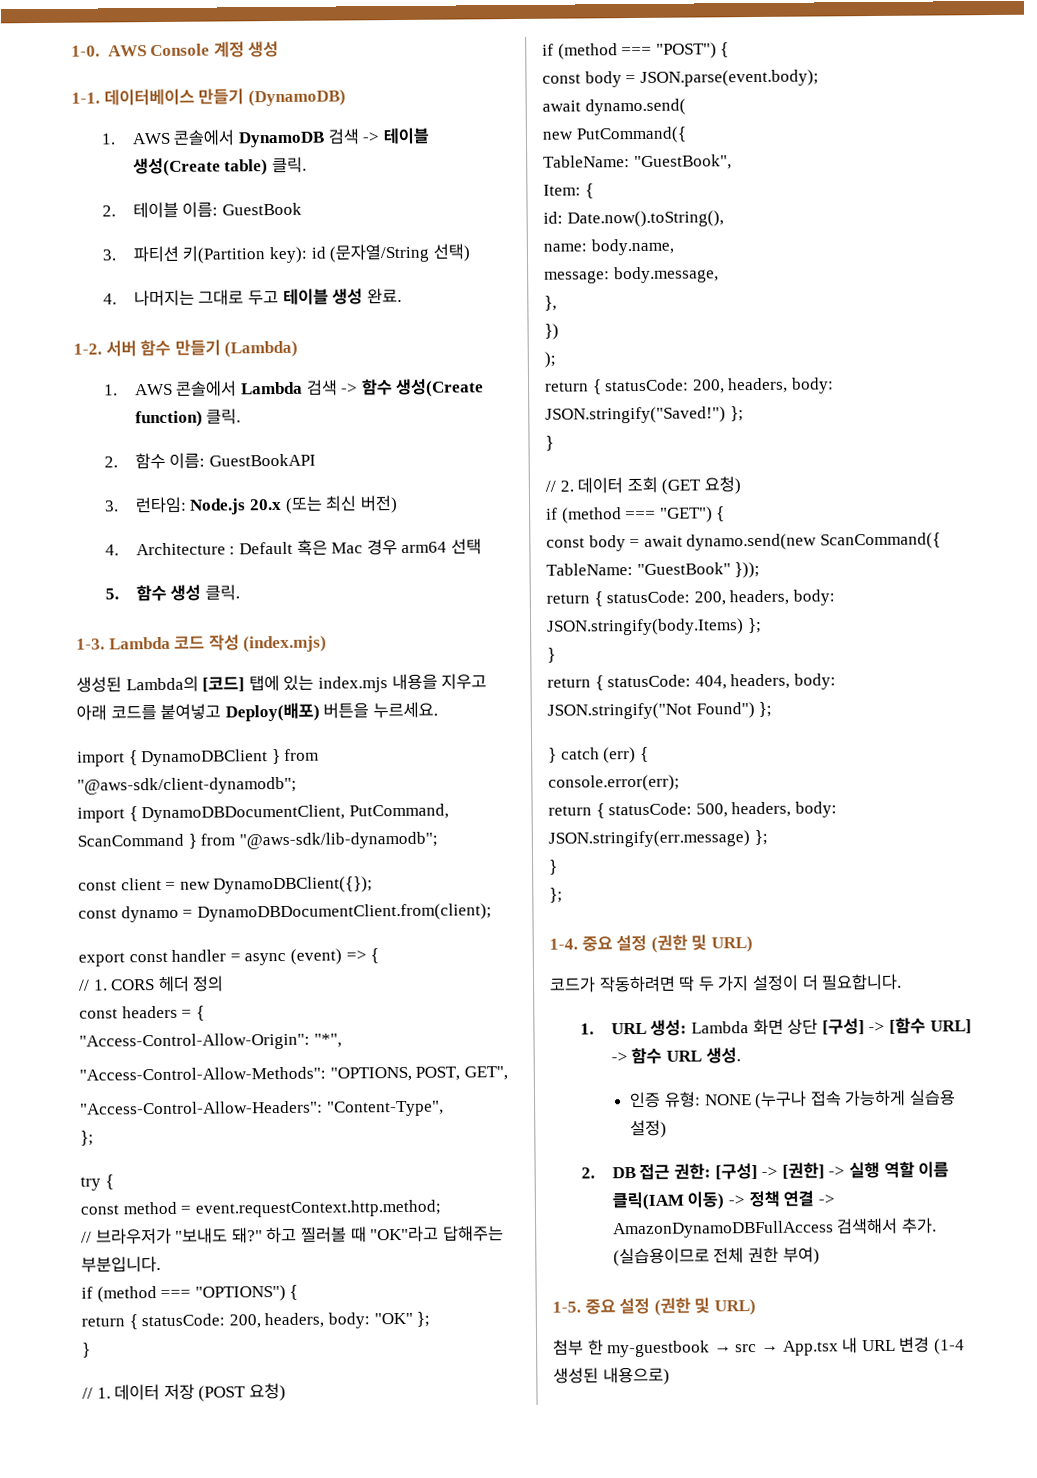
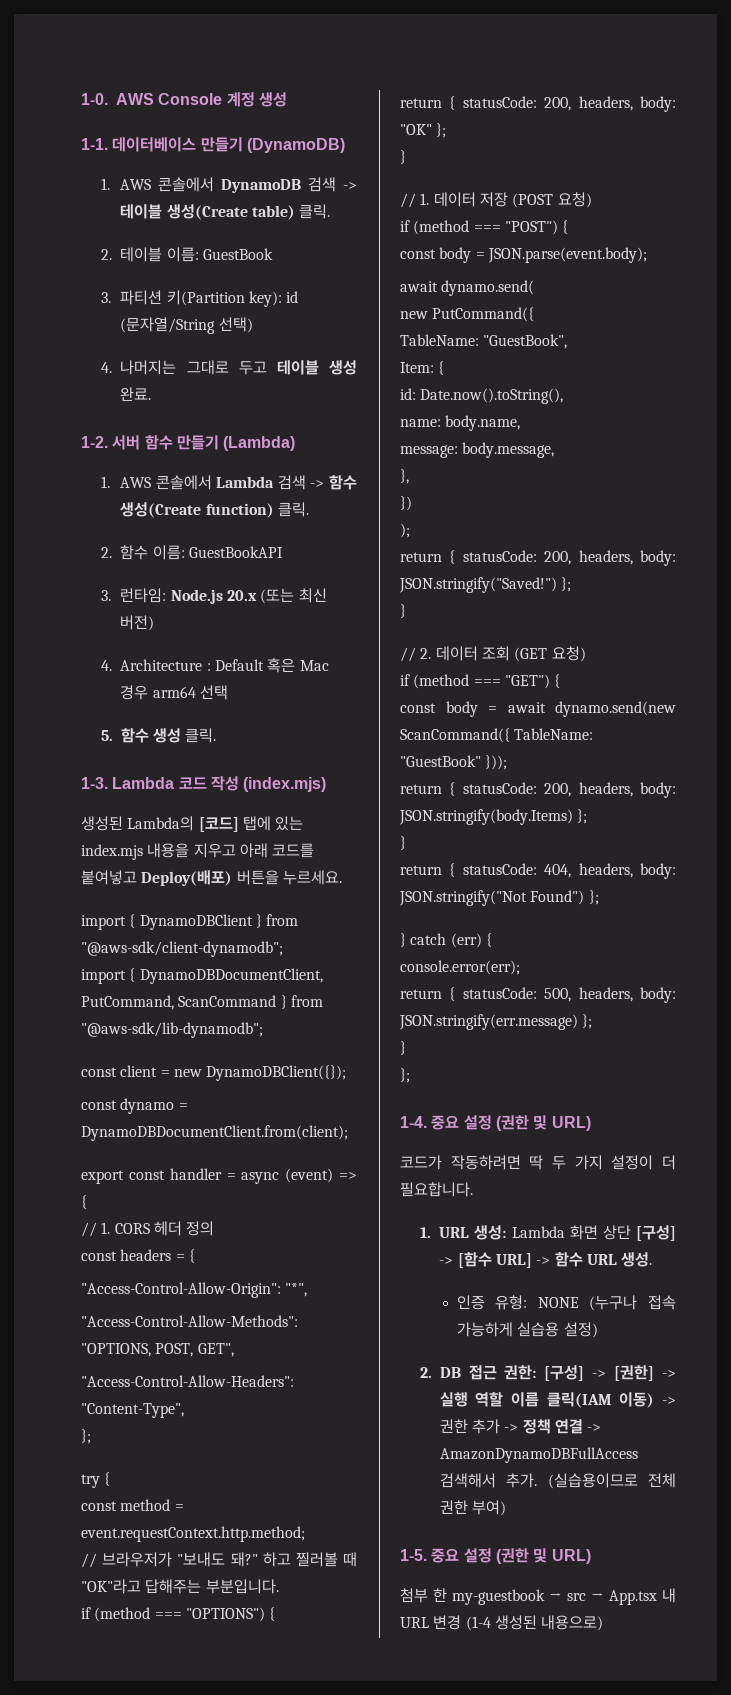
- 2. DB 접근 권한: [구성] -> [권한] -> 실행 역할 이름 클릭(IAM 이동) -> 정책 연결 -> AmazonDynamoDBFullAccess 검색해서 추가.
+ 2. DB 접근 권한: [구성] -> [권한] -> 실행 역할 이름 클릭(IAM 이동) -> 권한 추가 -> 정책 연결 -> AmazonDynamoDBFullAccess 검색해서 추가.

